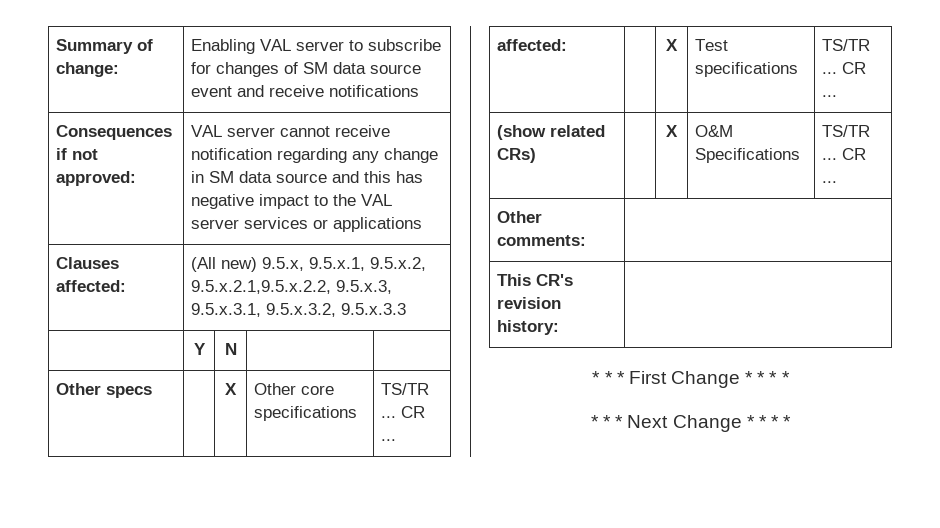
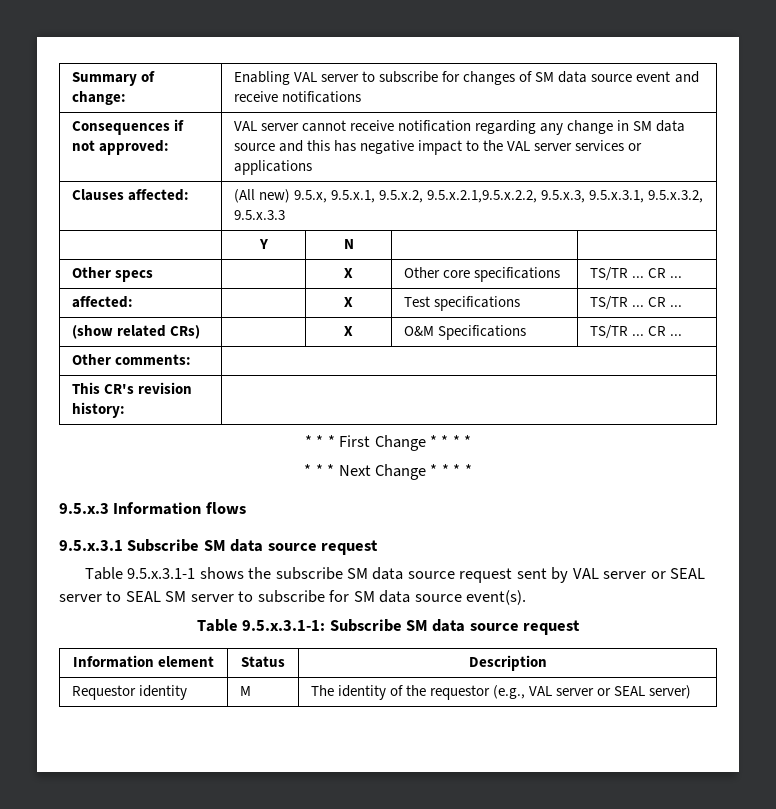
+ 9.5.x.3 Information flows
+ 9.5.x.3.1 Subscribe SM data source request
+ Table 9.5.x.3.1-1 shows the subscribe SM data source request sent by VAL server or SEAL server to SEAL SM server to subscribe for SM data source event(s).
+ Table 9.5.x.3.1-1: Subscribe SM data source request
+ Information element | Status | Description
+ Requestor identity | M | The identity of the requestor (e.g., VAL server or SEAL server)

